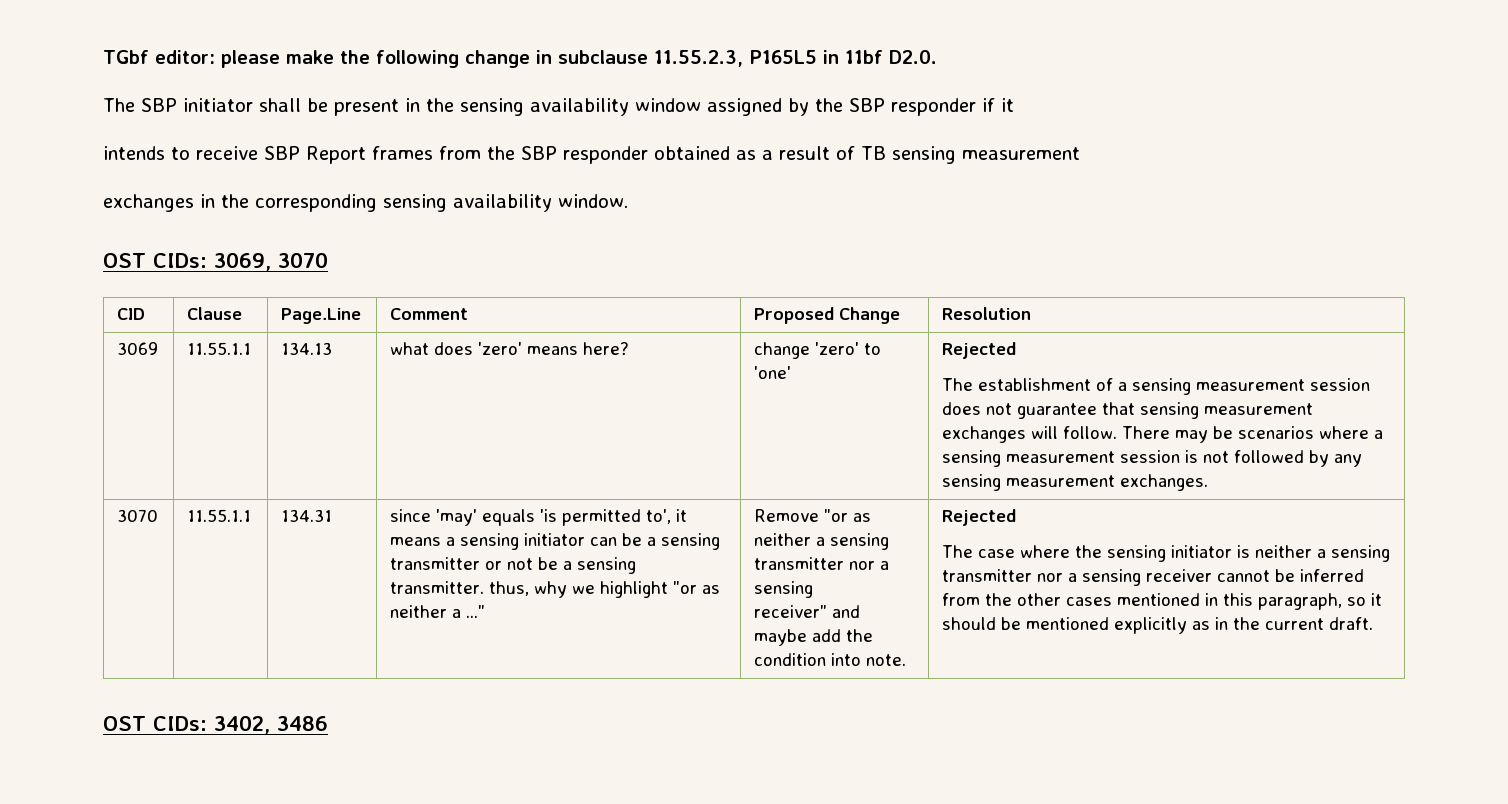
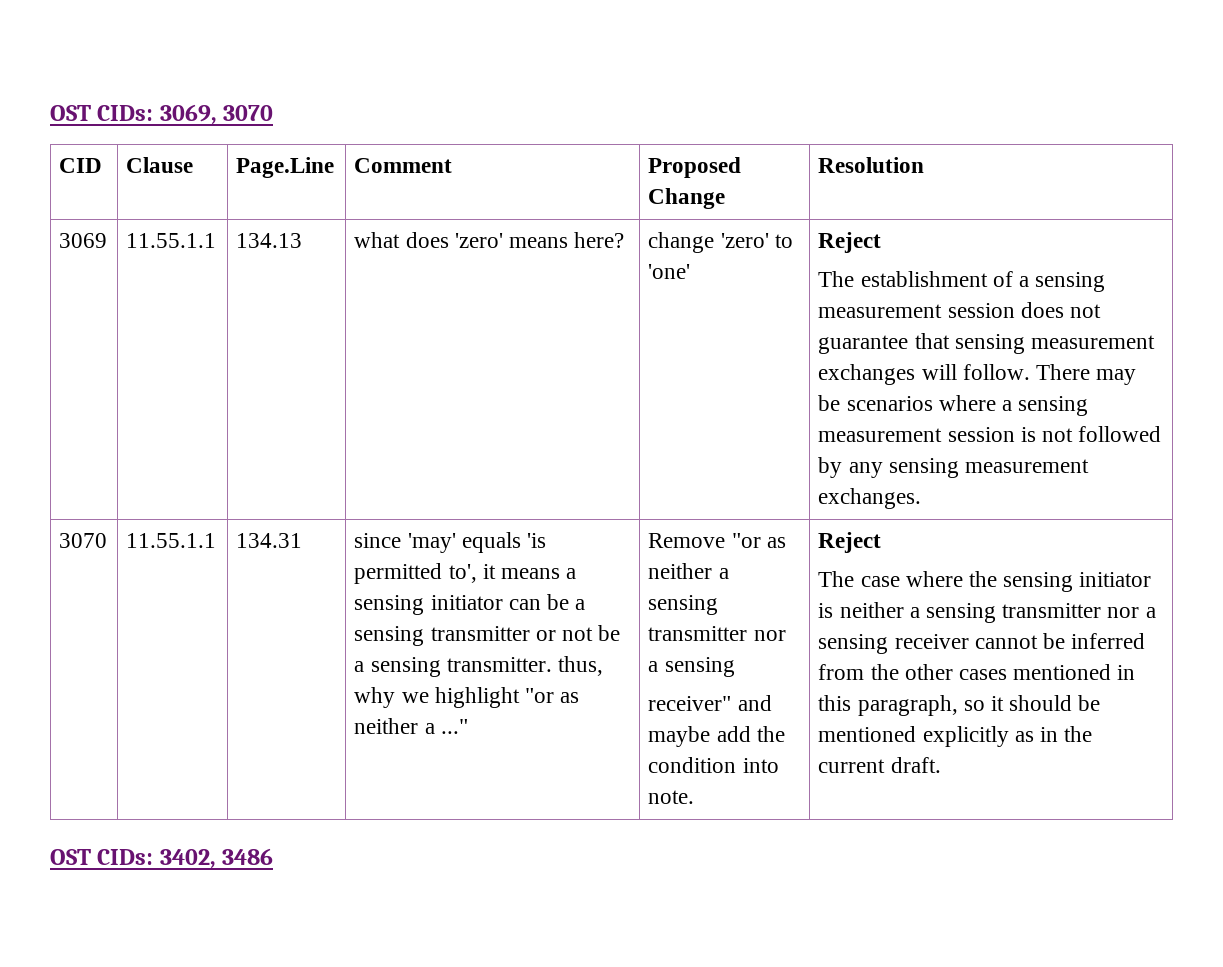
- TGbf editor: please make the following change in subclause 11.55.2.3, P165L5 in 11bf D2.0.
- The SBP initiator shall be present in the sensing availability window assigned by the SBP responder if it
- intends to receive SBP Report frames from the SBP responder obtained as a result of TB sensing measurement
- exchanges in the corresponding sensing availability window.
- change 'zero' to 'one' | Rejected
+ change 'zero' to 'one' | Reject
- receiver" and maybe add the condition into note. | Rejected
+ receiver" and maybe add the condition into note. | Reject

